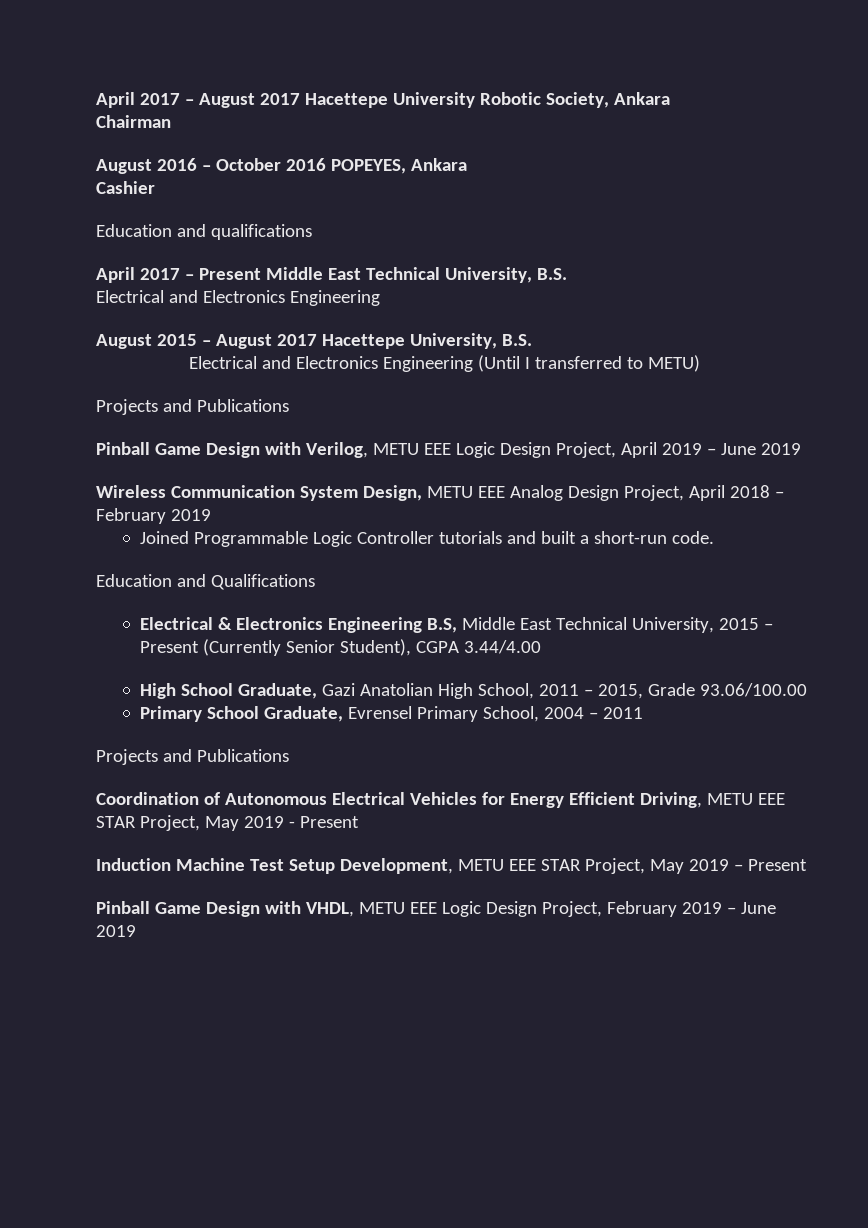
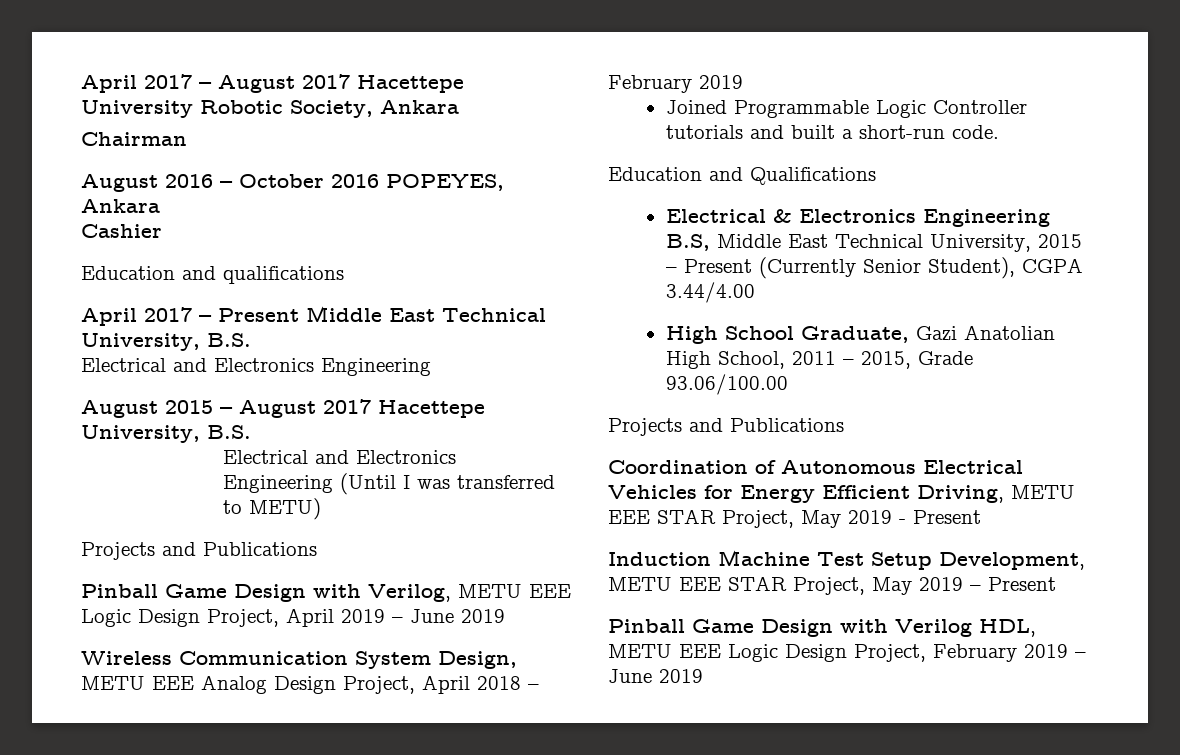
- Electrical and Electronics Engineering (Until I transferred to METU)
+ Electrical and Electronics Engineering (Until I was transferred to METU)
- Primary School Graduate, Evrensel Primary School, 2004 – 2011
- Pinball Game Design with VHDL, METU EEE Logic Design Project, February 2019 – June 2019
+ Pinball Game Design with Verilog HDL, METU EEE Logic Design Project, February 2019 – June 2019

